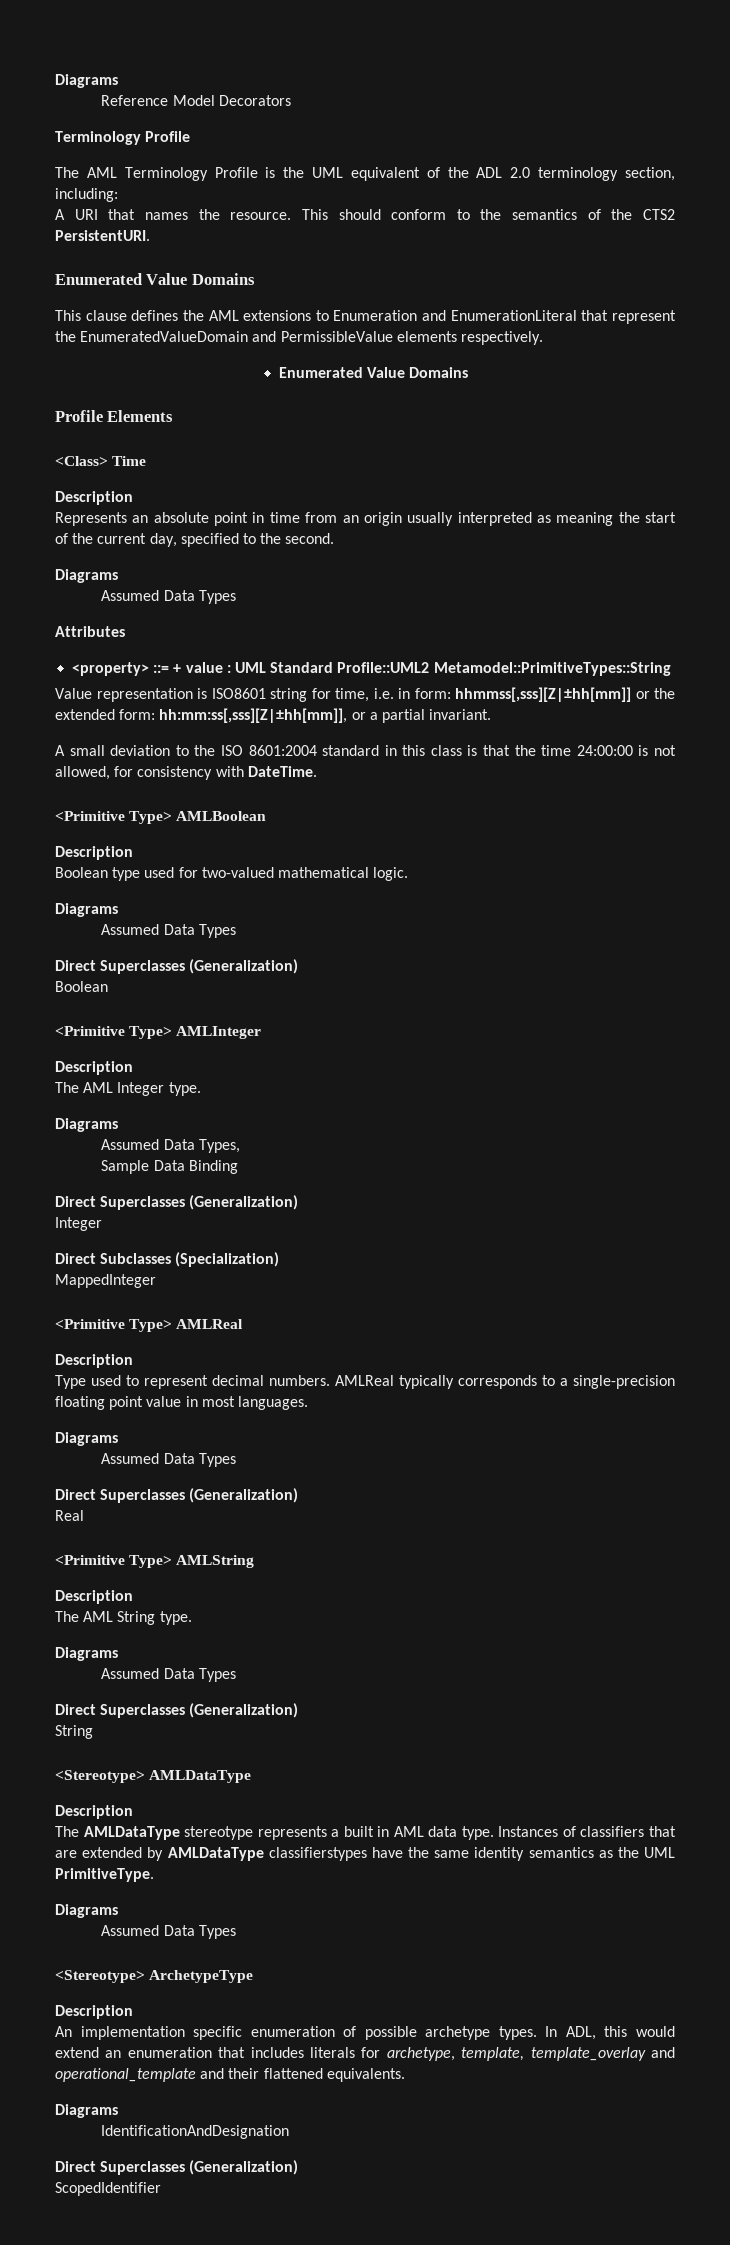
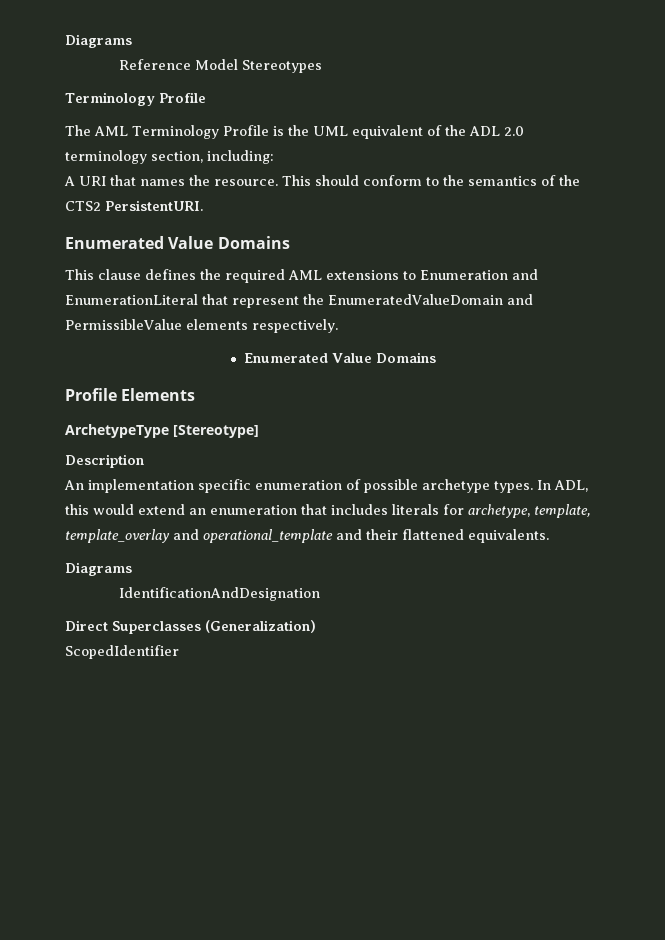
- Reference Model Decorators
+ Reference Model Stereotypes
- This clause defines the AML extensions to Enumeration and EnumerationLiteral that represent the EnumeratedValueDomain and PermissibleValue elements respectively.
+ This clause defines the required AML extensions to Enumeration and EnumerationLiteral that represent the EnumeratedValueDomain and PermissibleValue elements respectively.
- <Class> Time
- Description
- Represents an absolute point in time from an origin usually interpreted as meaning the start of the current day, specified to the second.
- Diagrams
- Assumed Data Types
- Attributes
- <property> ::= + value : UML Standard Profile::UML2 Metamodel::PrimitiveTypes::String
- Value representation is ISO8601 string for time, i.e. in form: hhmmss[,sss][Z|±hh[mm]] or the extended form: hh:mm:ss[,sss][Z|±hh[mm]], or a partial invariant.
- A small deviation to the ISO 8601:2004 standard in this class is that the time 24:00:00 is not allowed, for consistency with DateTime.
- <Primitive Type> AMLBoolean
- Description
- Boolean type used for two-valued mathematical logic.
- Diagrams
- Assumed Data Types
- Direct Superclasses (Generalization)
- Boolean
- <Primitive Type> AMLInteger
- Description
- The AML Integer type.
- Diagrams
- Assumed Data Types,
- Sample Data Binding
- Direct Superclasses (Generalization)
- Integer
- Direct Subclasses (Specialization)
- MappedInteger
- <Primitive Type> AMLReal
- Description
- Type used to represent decimal numbers. AMLReal typically corresponds to a single-precision floating point value in most languages.
- Diagrams
- Assumed Data Types
- Direct Superclasses (Generalization)
- Real
- <Primitive Type> AMLString
- Description
- The AML String type.
- Diagrams
- Assumed Data Types
- Direct Superclasses (Generalization)
- String
- <Stereotype> AMLDataType
- Description
- The AMLDataType stereotype represents a built in AML data type. Instances of classifiers that are extended by AMLDataType classifierstypes have the same identity semantics as the UML PrimitiveType.
- Diagrams
- Assumed Data Types
- <Stereotype> ArchetypeType
+ ArchetypeType [Stereotype]

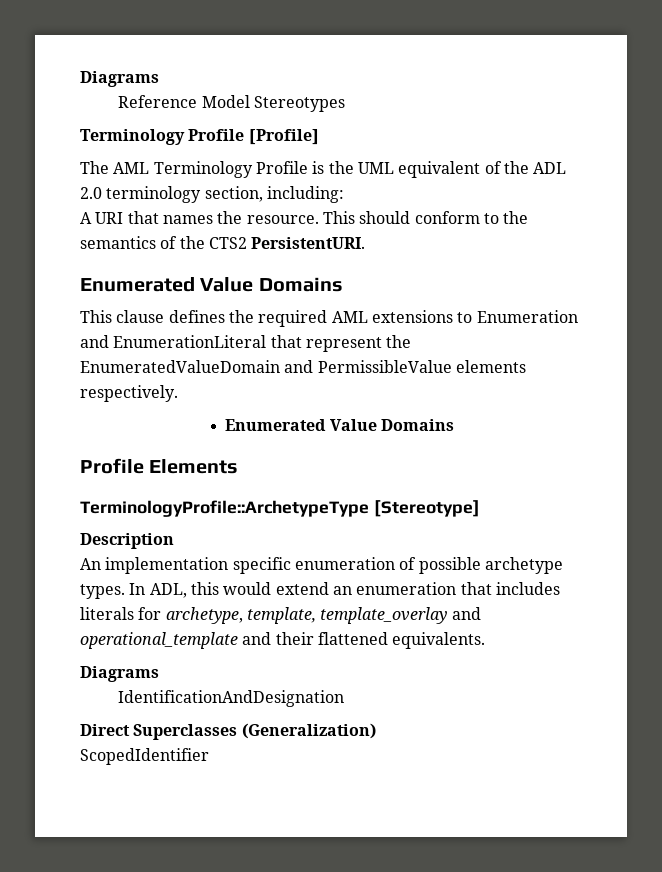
  Reference Model Stereotypes
- Terminology Profile
+ Terminology Profile [Profile]
- ArchetypeType [Stereotype]
+ TerminologyProfile::ArchetypeType [Stereotype]

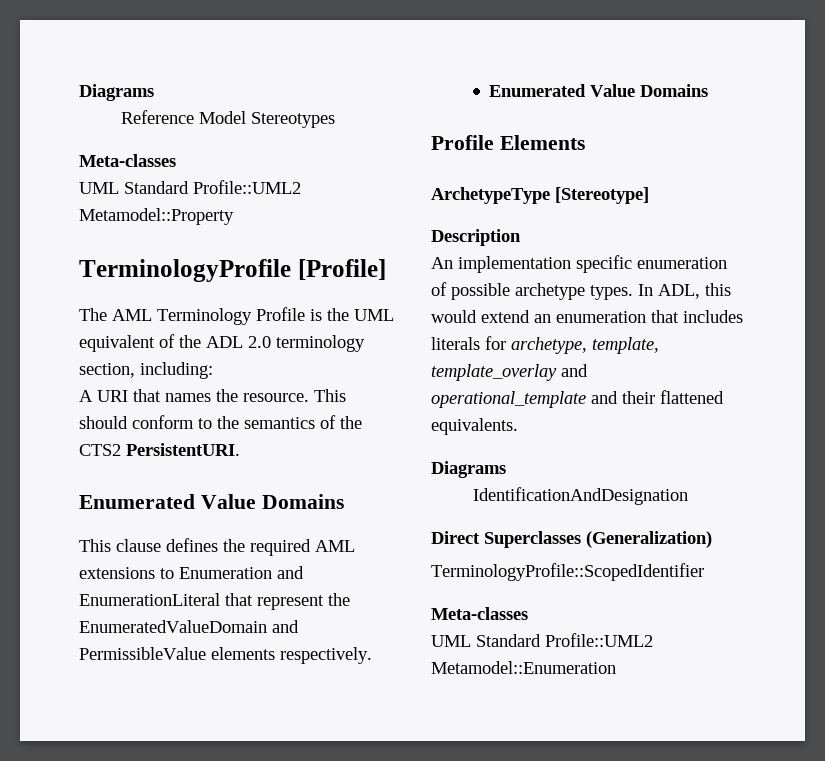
  Reference Model Stereotypes
- Terminology Profile [Profile]
+ Meta-classes
+ UML Standard Profile::UML2 Metamodel::Property
+ TerminologyProfile [Profile]
- TerminologyProfile::ArchetypeType [Stereotype]
+ ArchetypeType [Stereotype]
- ScopedIdentifier
+ TerminologyProfile::ScopedIdentifier
+ Meta-classes
+ UML Standard Profile::UML2 Metamodel::Enumeration

